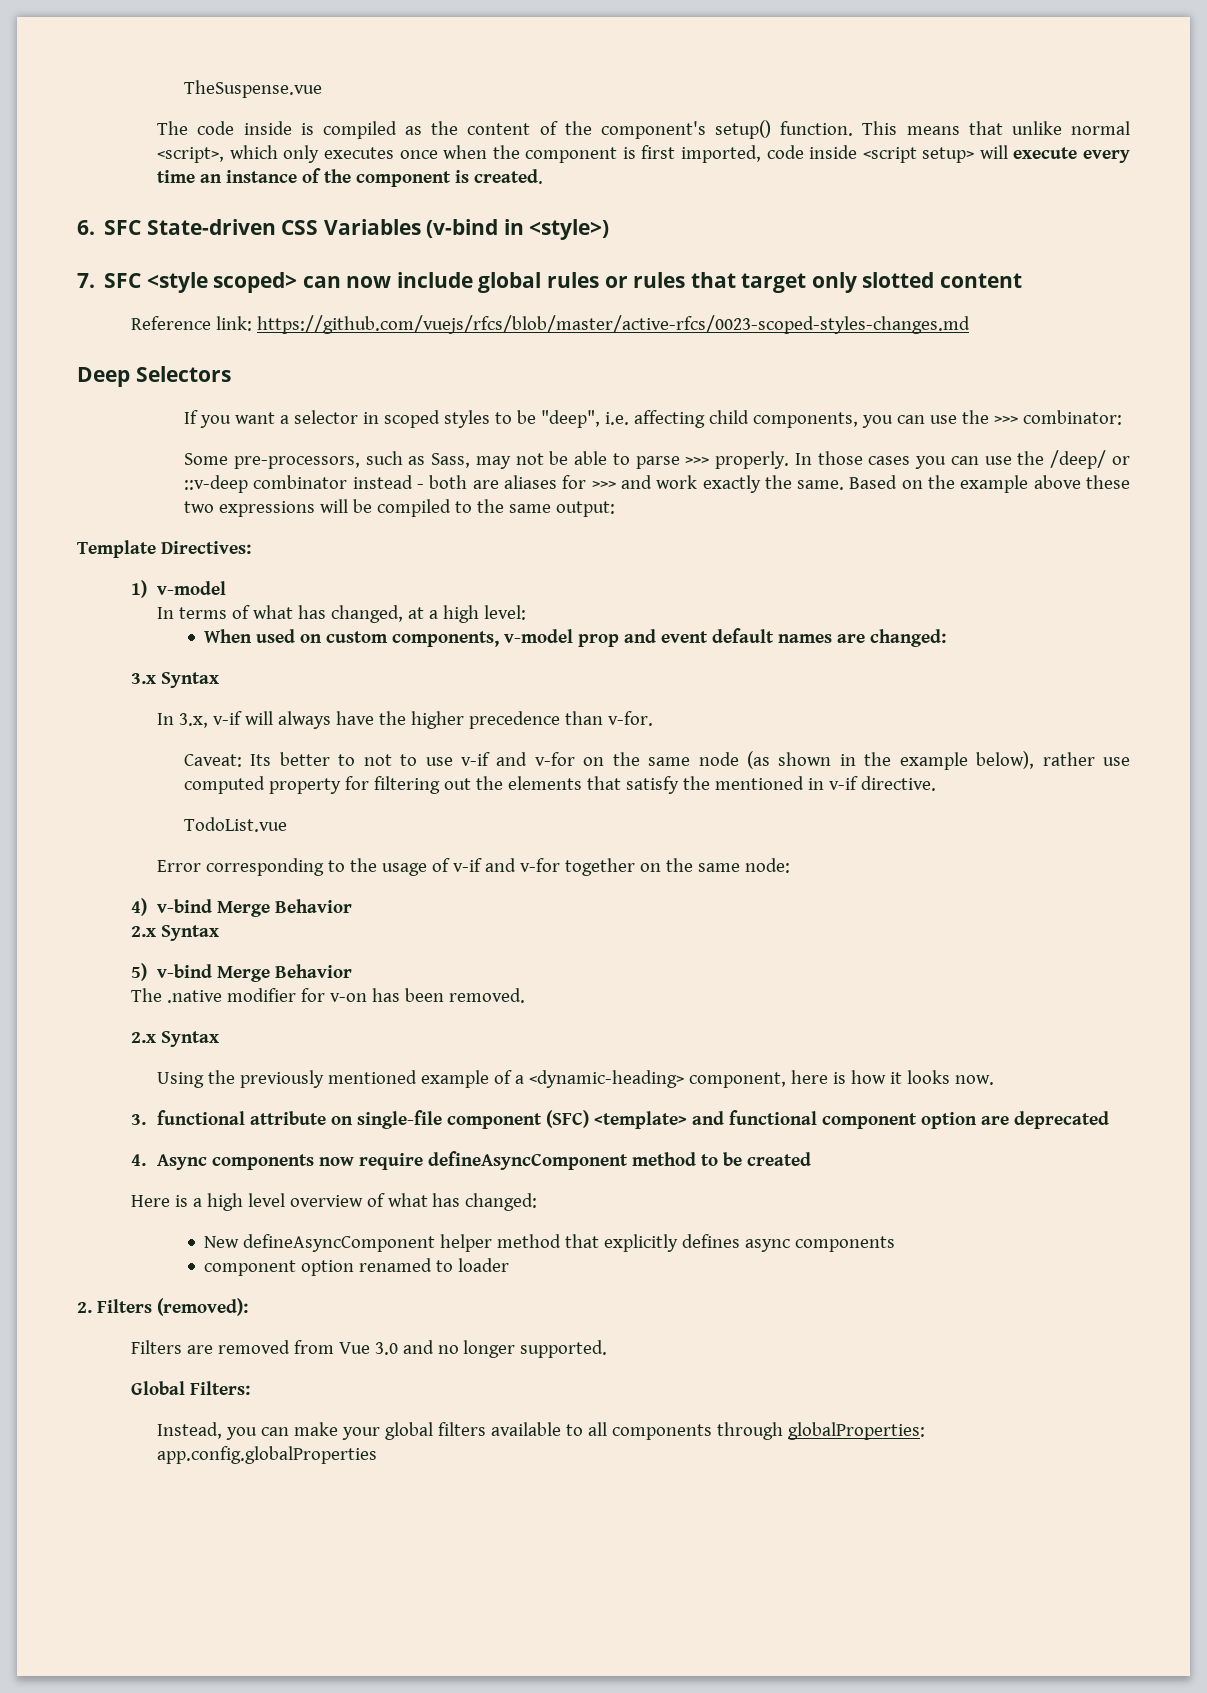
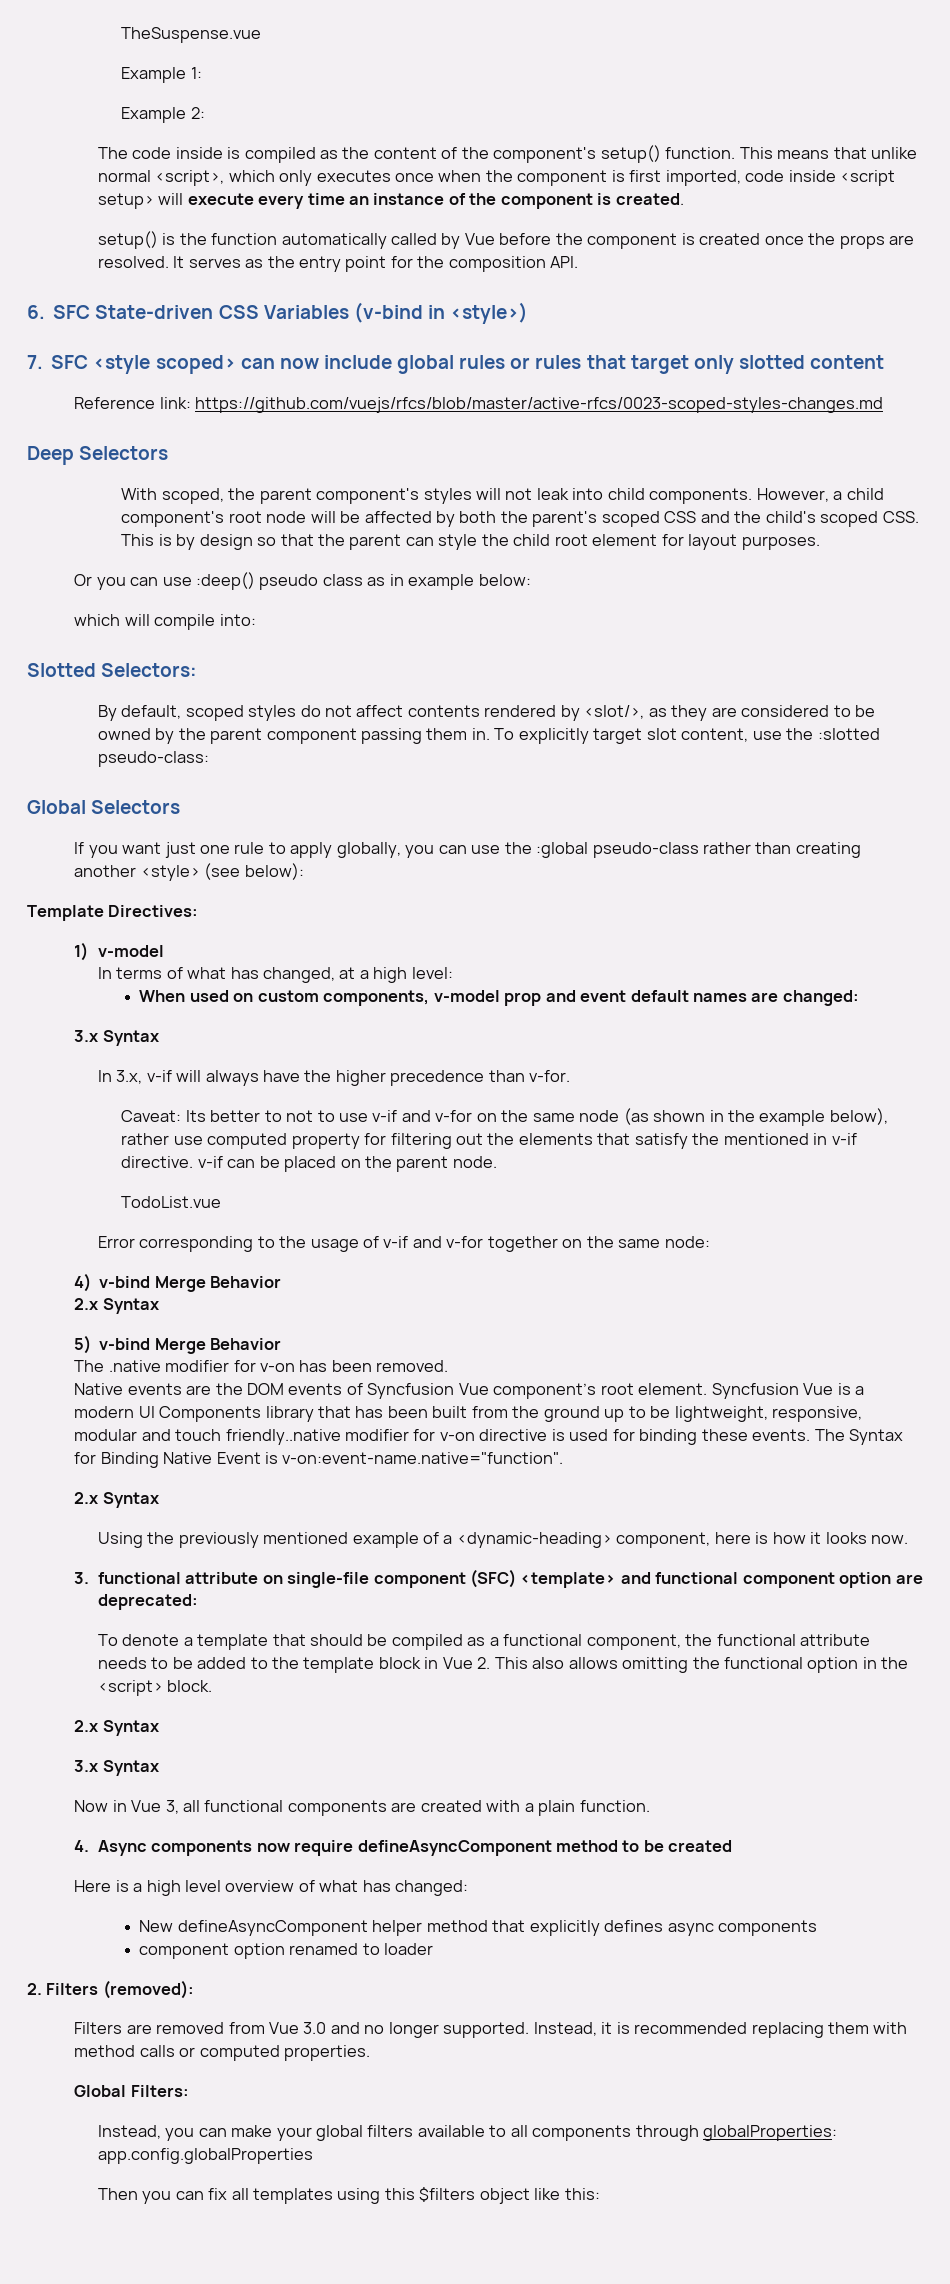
+ Example 1:
+ Example 2:
+ setup() is the function automatically called by Vue before the component is created once the props are resolved. It serves as the entry point for the composition API.
- If you want a selector in scoped styles to be "deep", i.e. affecting child components, you can use the >>> combinator:
- Some pre-processors, such as Sass, may not be able to parse >>> properly. In those cases you can use the /deep/ or ::v-deep combinator instead - both are aliases for >>> and work exactly the same. Based on the example above these two expressions will be compiled to the same output:
+ With scoped, the parent component's styles will not leak into child components. However, a child component's root node will be affected by both the parent's scoped CSS and the child's scoped CSS. This is by design so that the parent can style the child root element for layout purposes.
+ Or you can use :deep() pseudo class as in example below:
+ which will compile into:
+ Slotted Selectors:
+ By default, scoped styles do not affect contents rendered by <slot/>, as they are considered to be owned by the parent component passing them in. To explicitly target slot content, use the :slotted pseudo-class:
+ Global Selectors
+ If you want just one rule to apply globally, you can use the :global pseudo-class rather than creating another <style> (see below):
- Caveat: Its better to not to use v-if and v-for on the same node (as shown in the example below), rather use computed property for filtering out the elements that satisfy the mentioned in v-if directive.
+ Caveat: Its better to not to use v-if and v-for on the same node (as shown in the example below), rather use computed property for filtering out the elements that satisfy the mentioned in v-if directive. v-if can be placed on the parent node.
+ Native events are the DOM events of Syncfusion Vue component’s root element. Syncfusion Vue is a modern UI Components library that has been built from the ground up to be lightweight, responsive, modular and touch friendly..native modifier for v-on directive is used for binding these events. The Syntax for Binding Native Event is v-on:event-name.native="function".
- 3. functional attribute on single-file component (SFC) <template> and functional component option are deprecated
+ 3. functional attribute on single-file component (SFC) <template> and functional component option are deprecated:
+ To denote a template that should be compiled as a functional component, the functional attribute needs to be added to the template block in Vue 2. This also allows omitting the functional option in the <script> block.
+ 2.x Syntax
+ 3.x Syntax
+ Now in Vue 3, all functional components are created with a plain function.
+ Instead, it is recommended replacing them with method calls or computed properties.
+ Then you can fix all templates using this $filters object like this:

